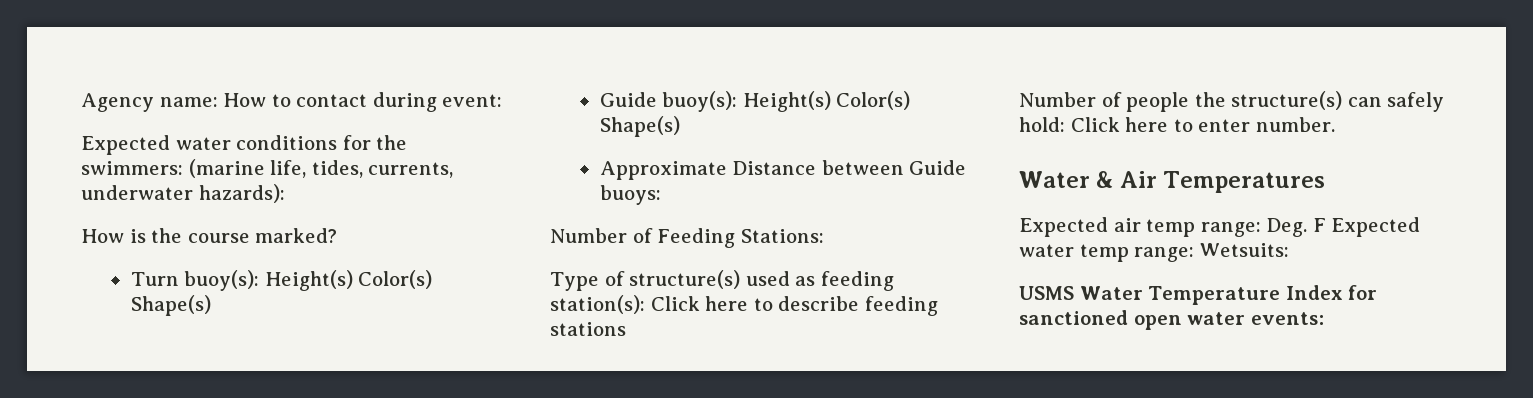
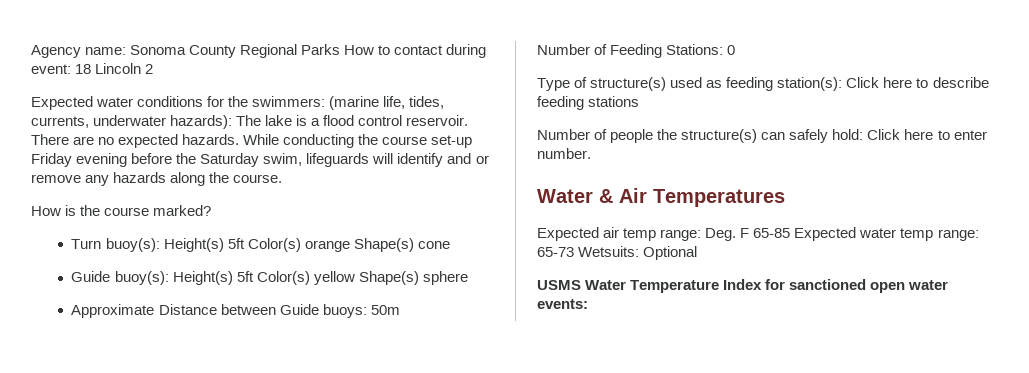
- Agency name: How to contact during event:
+ Agency name: Sonoma County Regional Parks How to contact during event: 18 Lincoln 2
- Expected water conditions for the swimmers: (marine life, tides, currents, underwater hazards):
+ Expected water conditions for the swimmers: (marine life, tides, currents, underwater hazards): The lake is a flood control reservoir. There are no expected hazards. While conducting the course set-up Friday evening before the Saturday swim, lifeguards will identify and or remove any hazards along the course.
- Turn buoy(s): Height(s) Color(s) Shape(s)
+ Turn buoy(s): Height(s) 5ft Color(s) orange Shape(s) cone
- Guide buoy(s): Height(s) Color(s) Shape(s)
+ Guide buoy(s): Height(s) 5ft Color(s) yellow Shape(s) sphere
- Approximate Distance between Guide buoys:
+ Approximate Distance between Guide buoys: 50m
- Number of Feeding Stations:
+ Number of Feeding Stations: 0
- Expected air temp range: Deg. F Expected water temp range: Wetsuits:
+ Expected air temp range: Deg. F 65-85 Expected water temp range: 65-73 Wetsuits: Optional

